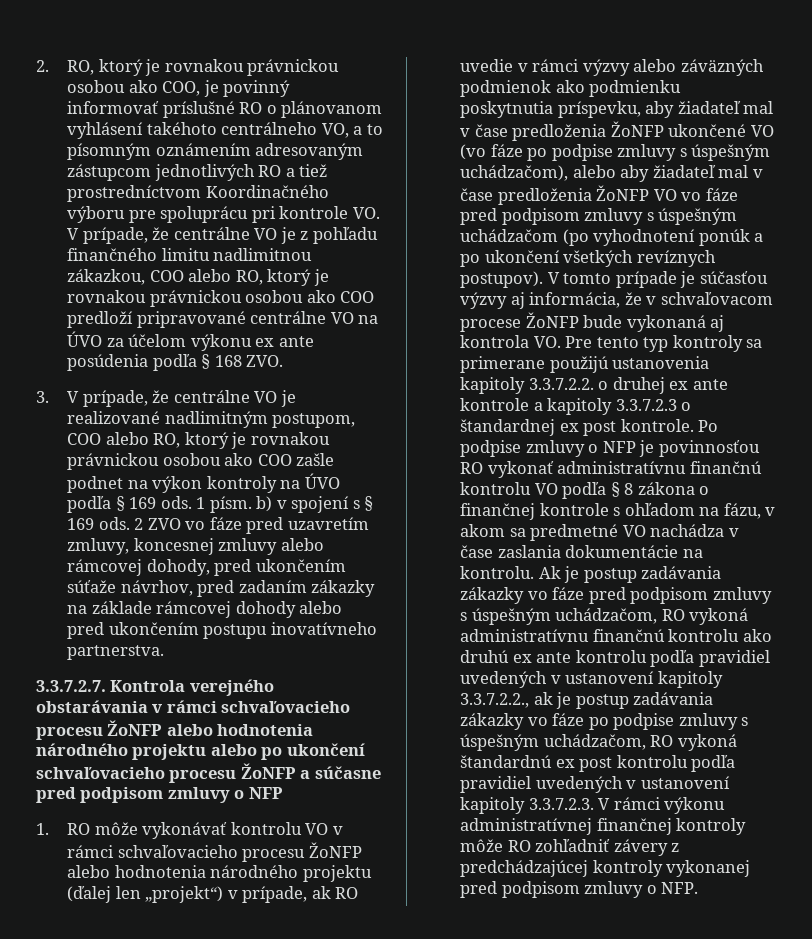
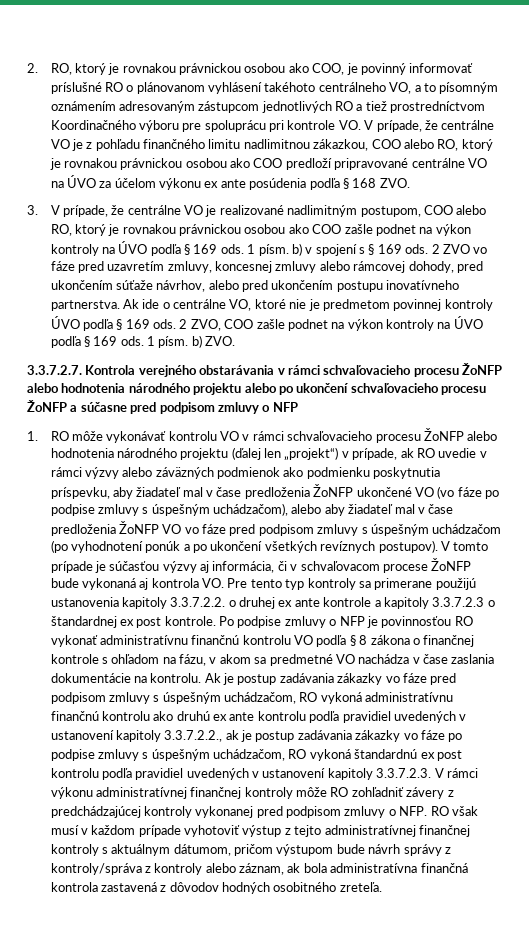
- 2 ZVO vo fáze pred uzavretím zmluvy, koncesnej zmluvy alebo rámcovej dohody, pred ukončením súťaže návrhov, pred zadaním zákazky na základe rámcovej dohody alebo pred ukončením postupu inovatívneho partnerstva.
+ 2 ZVO vo fáze pred uzavretím zmluvy, koncesnej zmluvy alebo rámcovej dohody, pred ukončením súťaže návrhov, alebo pred ukončením postupu inovatívneho partnerstva. Ak ide o centrálne VO, ktoré nie je predmetom povinnej kontroly ÚVO podľa § 169 ods. 2 ZVO, COO zašle podnet na výkon kontroly na ÚVO podľa § 169 ods. 1 písm. b) ZVO.
- V tomto prípade je súčasťou výzvy aj informácia, že v schvaľovacom procese ŽoNFP bude vykonaná aj kontrola VO. Pre tento typ kontroly sa primerane použijú ustanovenia kapitoly 3.3.7.2.2. o druhej ex ante kontrole a kapitoly 3.3.7.2.3 o štandardnej ex post kontrole.
+ V tomto prípade je súčasťou výzvy aj informácia, či v schvaľovacom procese ŽoNFP bude vykonaná aj kontrola VO. Pre tento typ kontroly sa primerane použijú ustanovenia kapitoly 3.3.7.2.2. o druhej ex ante kontrole a kapitoly 3.3.7.2.3 o štandardnej ex post kontrole.
- Ak je postup zadávania zákazky vo fáze pred podpisom zmluvy s úspešným uchádzačom, RO vykoná administratívnu finančnú kontrolu ako druhú ex ante kontrolu podľa pravidiel uvedených v ustanovení kapitoly 3.3.7.2.2., ak je postup zadávania zákazky vo fáze po podpise zmluvy s úspešným uchádzačom, RO vykoná štandardnú ex post kontrolu podľa pravidiel uvedených v ustanovení kapitoly 3.3.7.2.3. V rámci výkonu administratívnej finančnej kontroly môže RO zohľadniť závery z predchádzajúcej kontroly vykonanej pred podpisom zmluvy o NFP.
+ Ak je postup zadávania zákazky vo fáze pred podpisom zmluvy s úspešným uchádzačom, RO vykoná administratívnu finančnú kontrolu ako druhú ex ante kontrolu podľa pravidiel uvedených v ustanovení kapitoly 3.3.7.2.2., ak je postup zadávania zákazky vo fáze po podpise zmluvy s úspešným uchádzačom, RO vykoná štandardnú ex post kontrolu podľa pravidiel uvedených v ustanovení kapitoly 3.3.7.2.3. V rámci výkonu administratívnej finančnej kontroly môže RO zohľadniť závery z predchádzajúcej kontroly vykonanej pred podpisom zmluvy o NFP. RO však musí v každom prípade vyhotoviť výstup z tejto administratívnej finančnej kontroly s aktuálnym dátumom, pričom výstupom bude návrh správy z kontroly/správa z kontroly alebo záznam, ak bola administratívna finančná kontrola zastavená z dôvodov hodných osobitného zreteľa.

